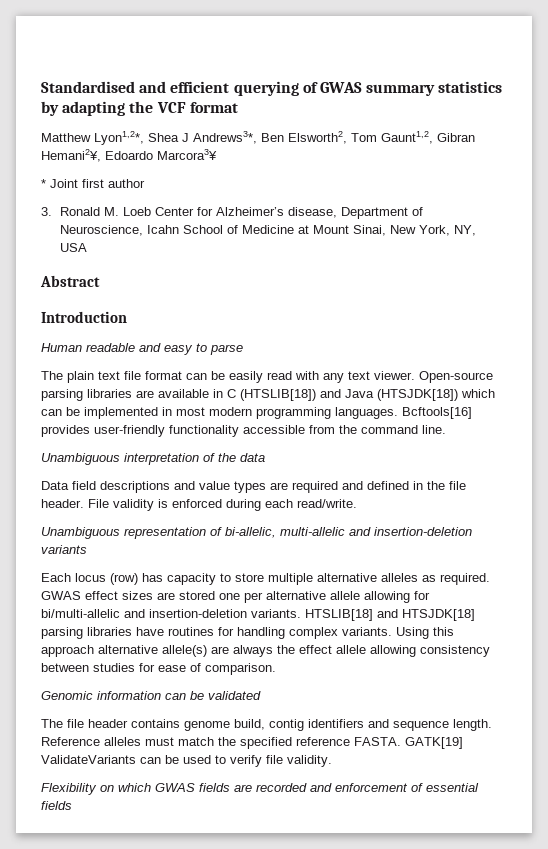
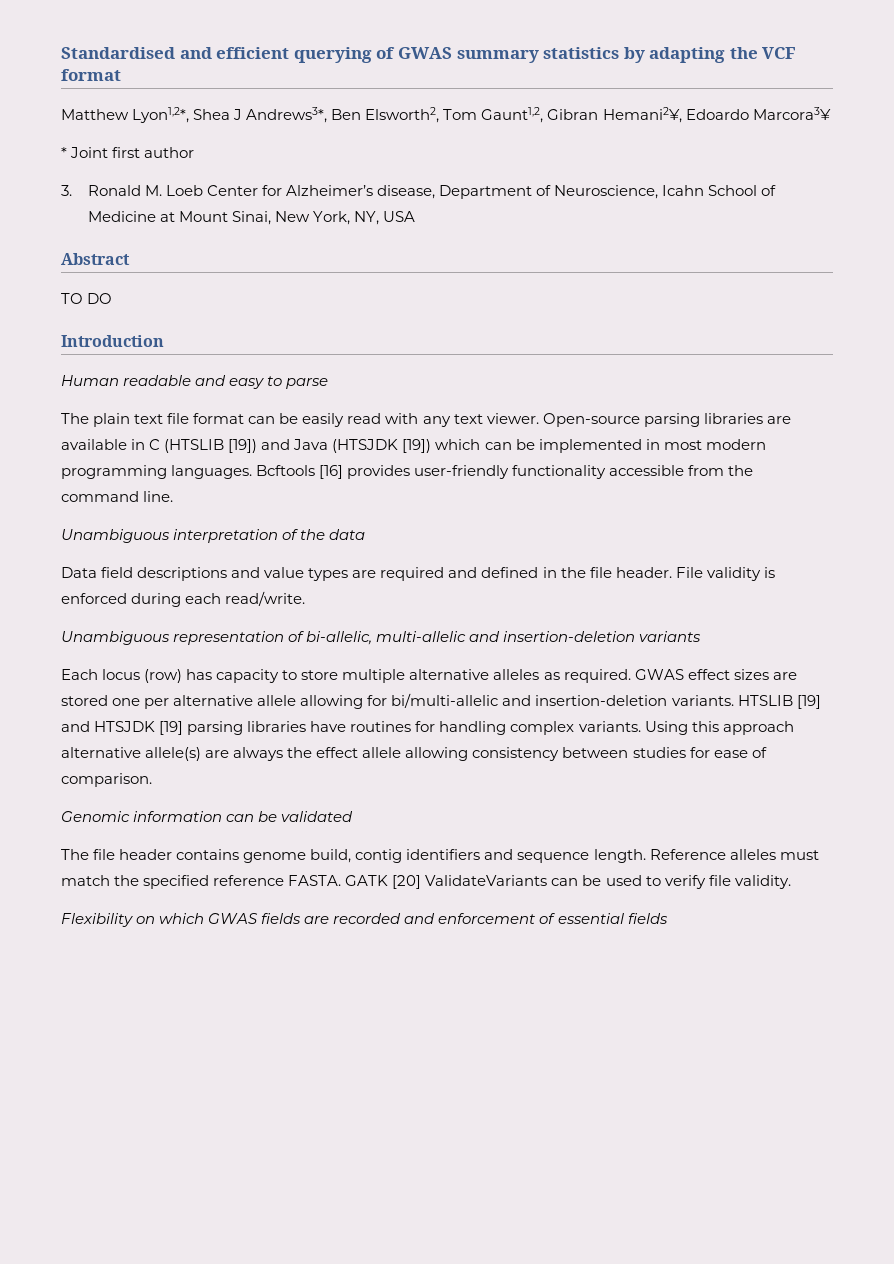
+ TO DO
- Open-source parsing libraries are available in C (HTSLIB[18]) and Java (HTSJDK[18]) which can be implemented in most modern programming languages.
+ Open-source parsing libraries are available in C (HTSLIB [19]) and Java (HTSJDK [19]) which can be implemented in most modern programming languages.
- Bcftools[16] provides user-friendly functionality accessible from the command line.
+ Bcftools [16] provides user-friendly functionality accessible from the command line.
- HTSLIB[18] and HTSJDK[18] parsing libraries have routines for handling complex variants.
+ HTSLIB [19] and HTSJDK [19] parsing libraries have routines for handling complex variants.
- GATK[19] ValidateVariants can be used to verify file validity.
+ GATK [20] ValidateVariants can be used to verify file validity.

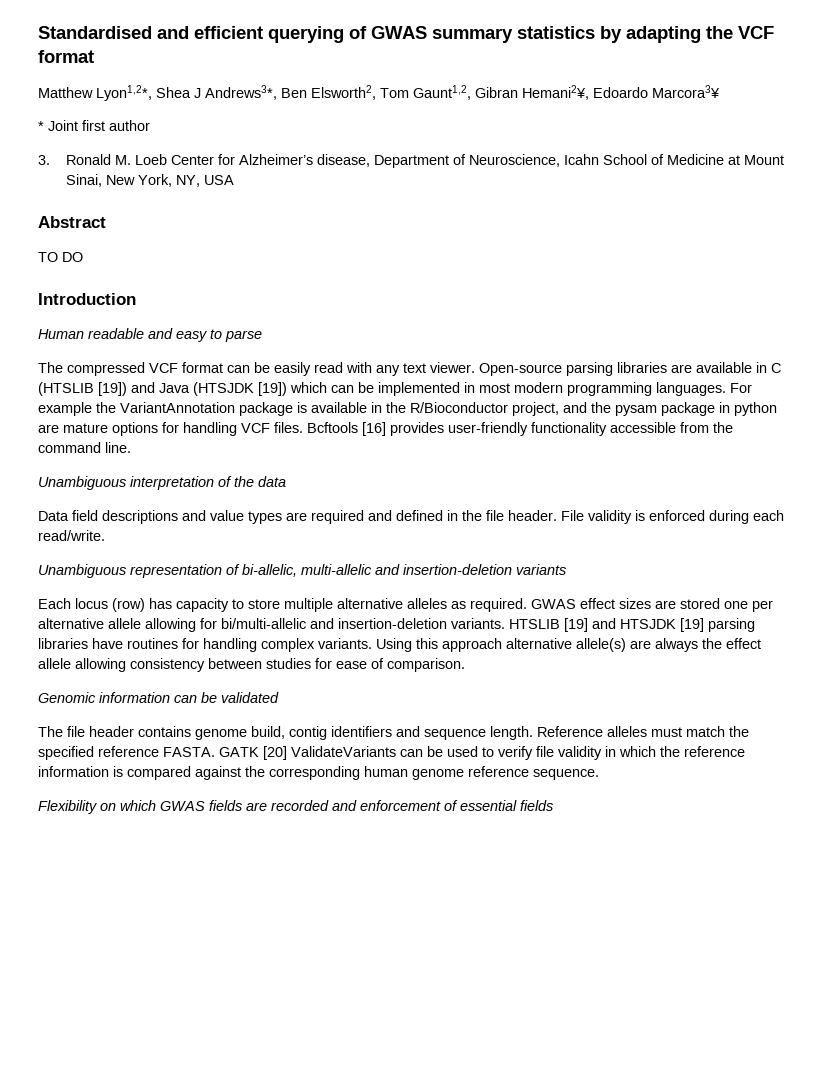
- The plain text file format can be easily read with any text viewer.
+ The compressed VCF format can be easily read with any text viewer.
+ For example the VariantAnnotation package is available in the R/Bioconductor project, and the pysam package in python are mature options for handling VCF files.
- GATK [20] ValidateVariants can be used to verify file validity.
+ GATK [20] ValidateVariants can be used to verify file validity in which the reference information is compared against the corresponding human genome reference sequence.

